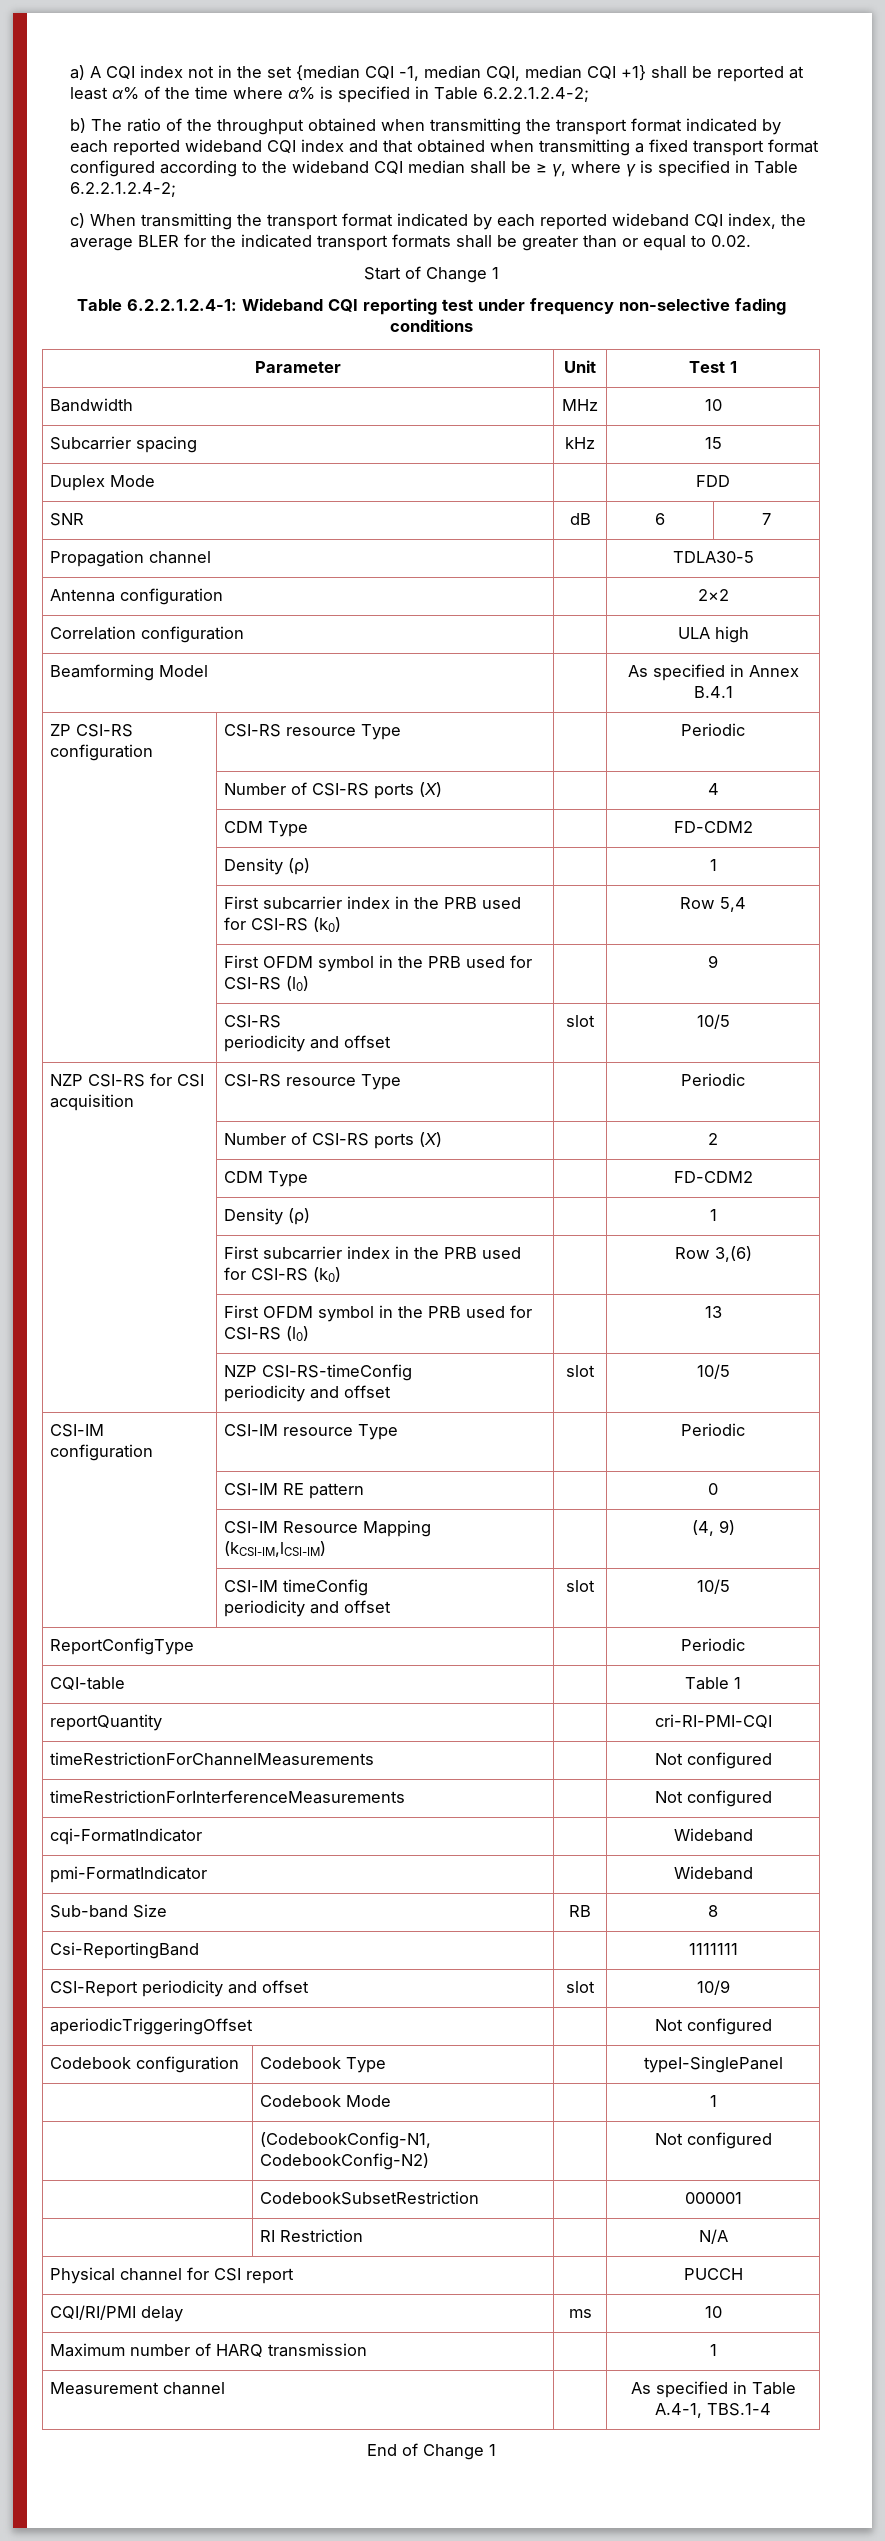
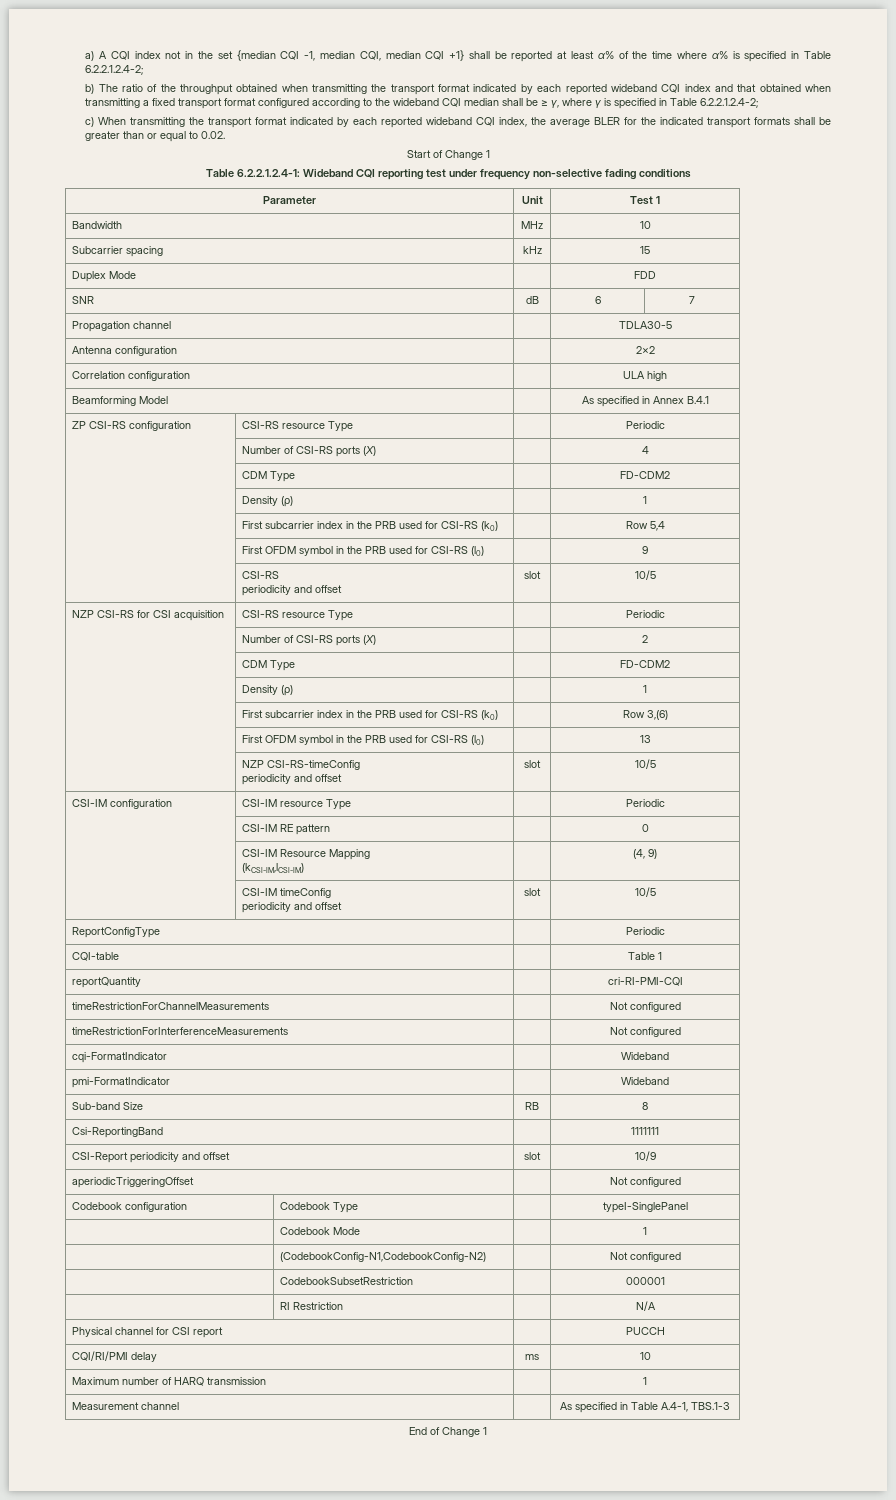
- Measurement channel | | As specified in Table A.4-1, TBS.1-4
+ Measurement channel | | As specified in Table A.4-1, TBS.1-3

